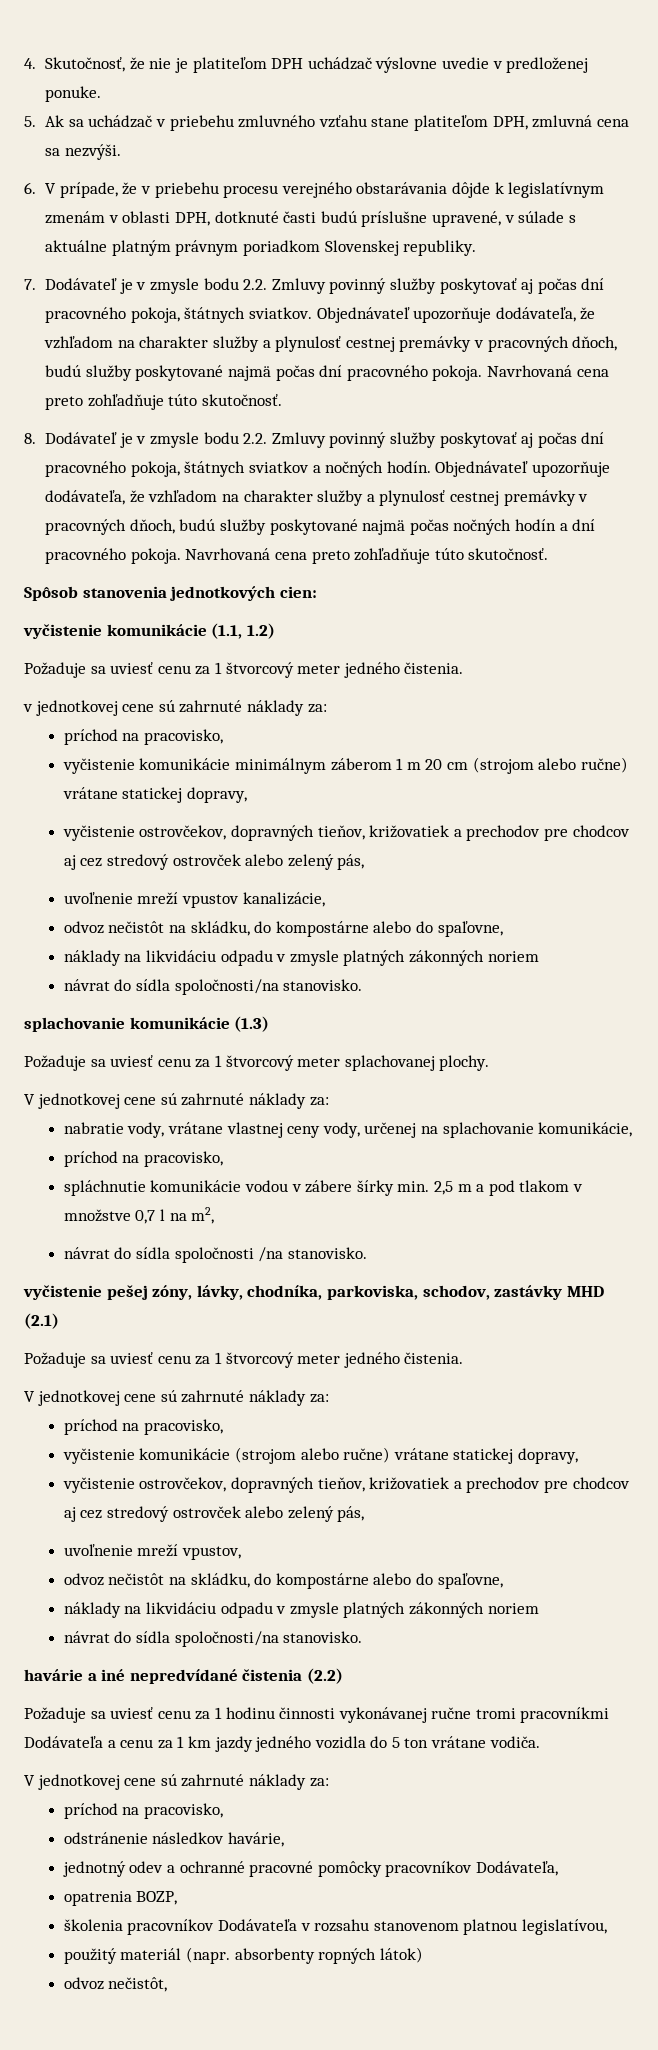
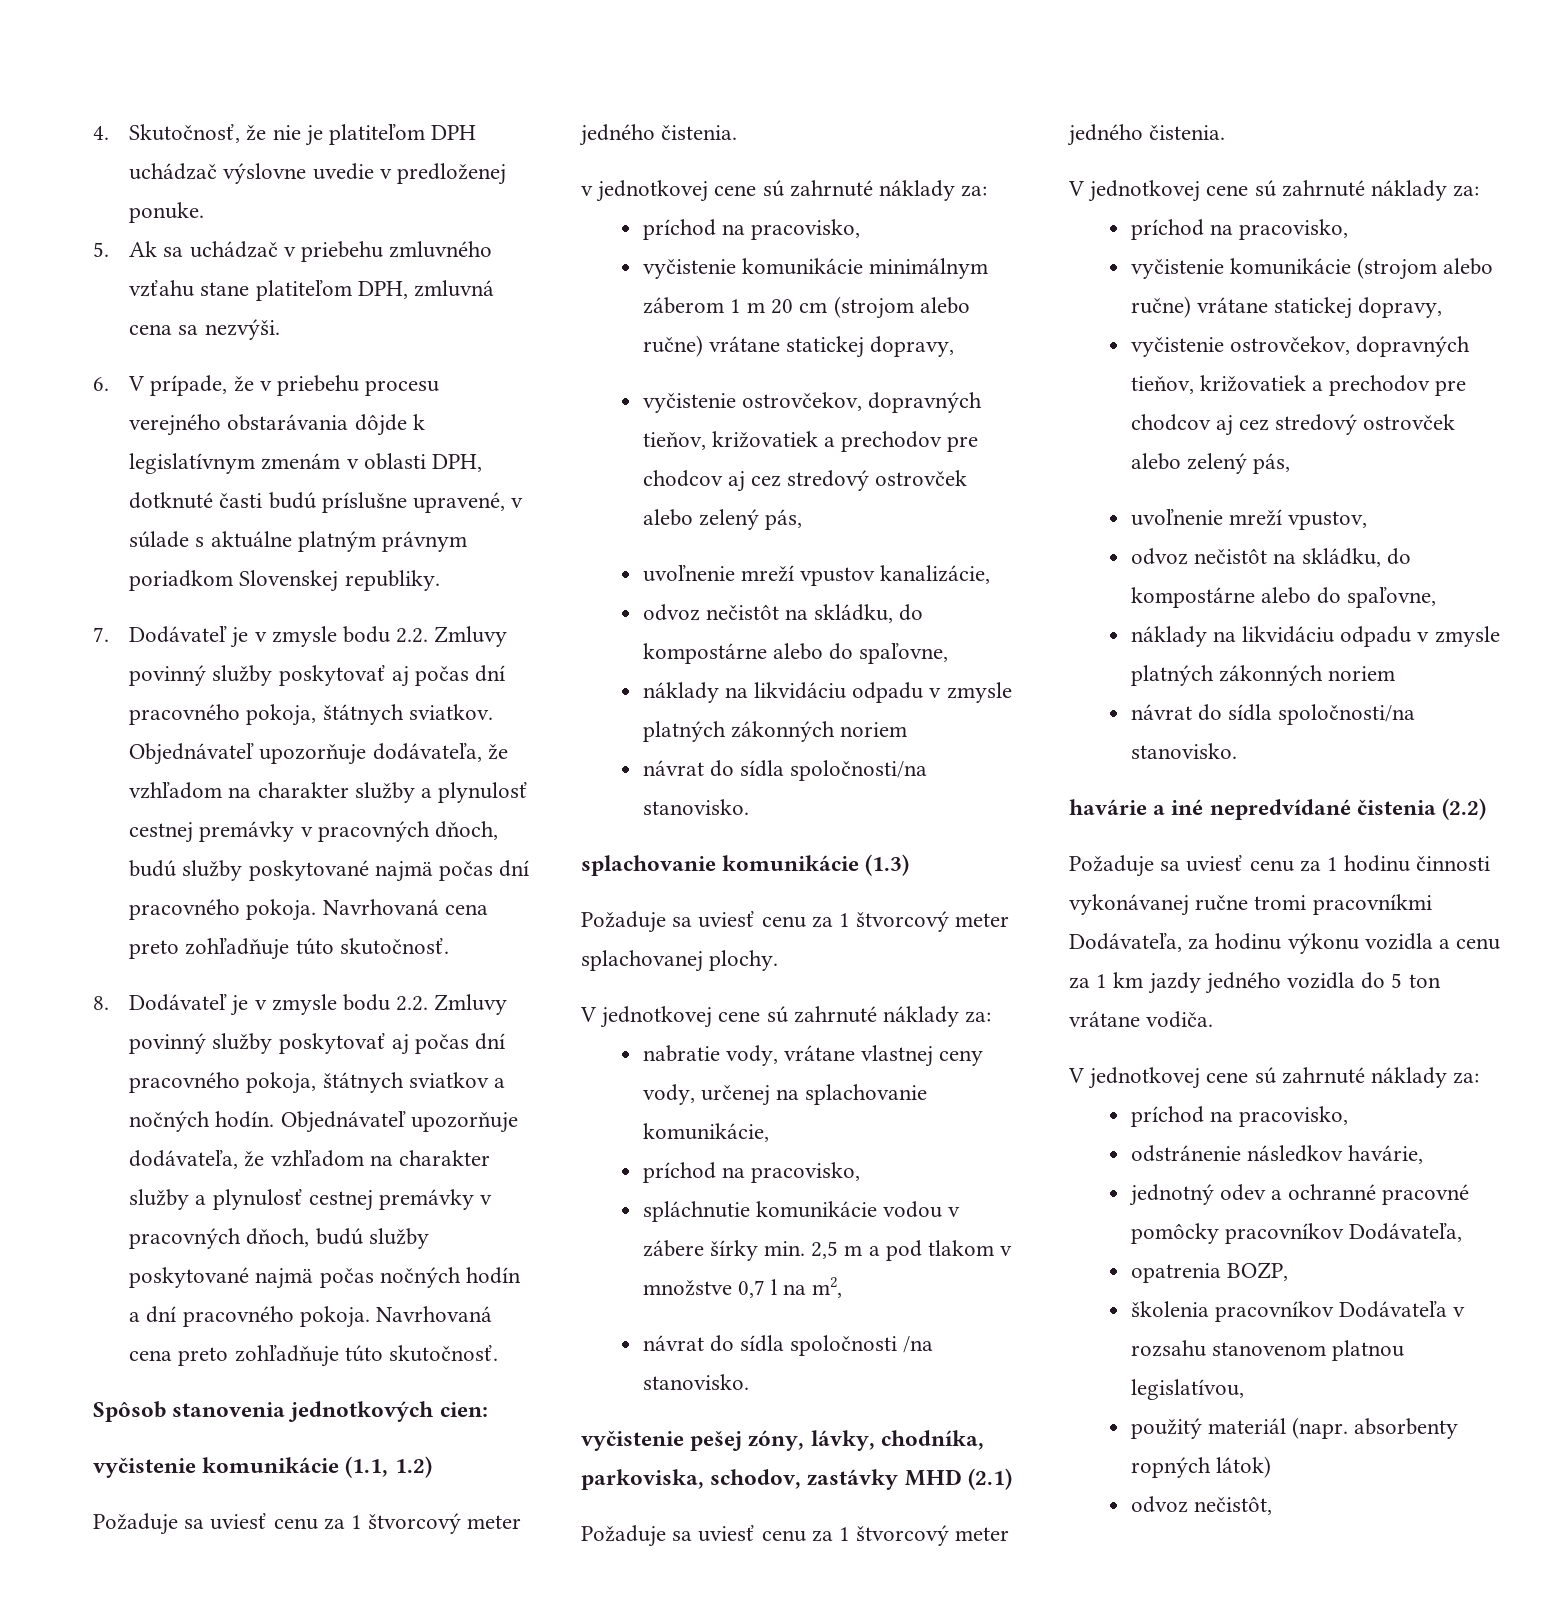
- Požaduje sa uviesť cenu za 1 hodinu činnosti vykonávanej ručne tromi pracovníkmi Dodávateľa a cenu za 1 km jazdy jedného vozidla do 5 ton vrátane vodiča.
+ Požaduje sa uviesť cenu za 1 hodinu činnosti vykonávanej ručne tromi pracovníkmi Dodávateľa, za hodinu výkonu vozidla a cenu za 1 km jazdy jedného vozidla do 5 ton vrátane vodiča.

